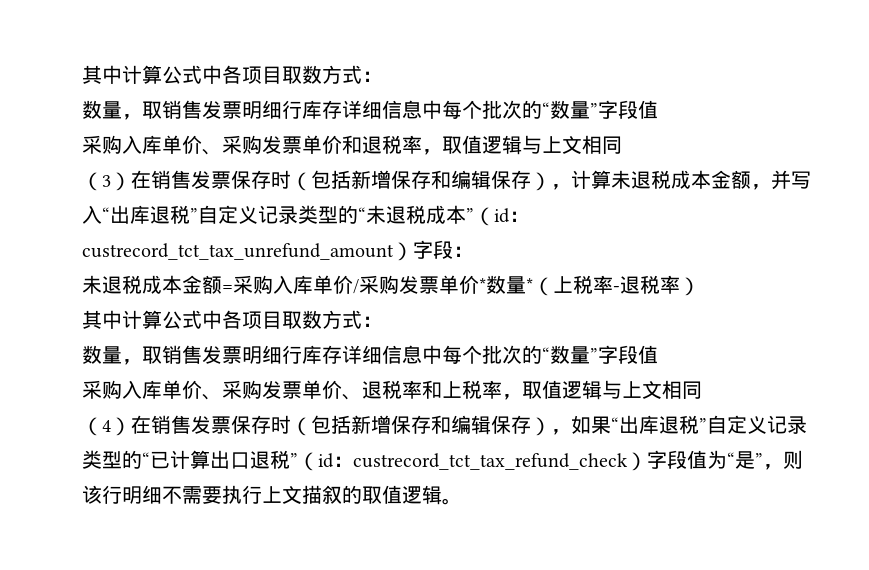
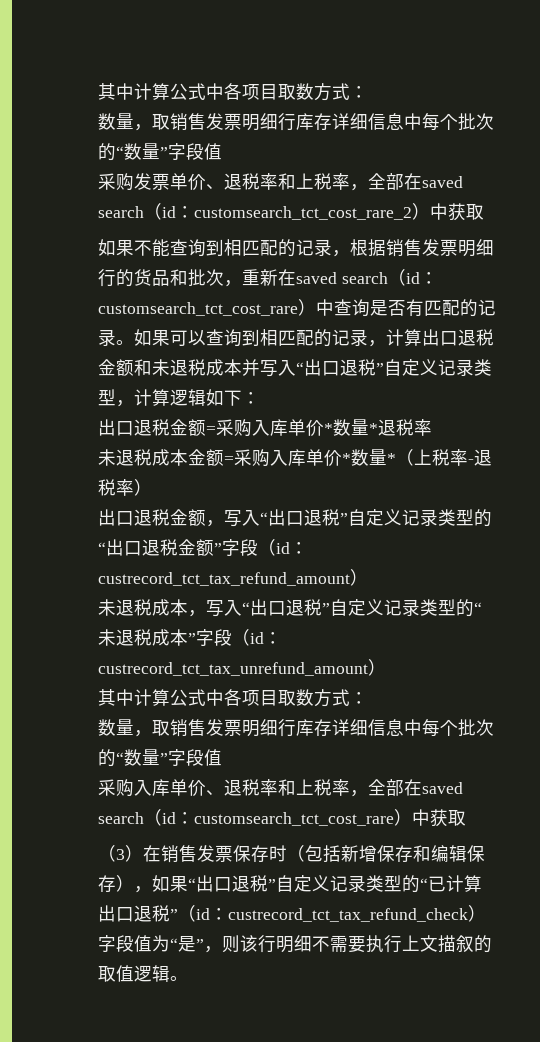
- 采购入库单价、采购发票单价和退税率，取值逻辑与上文相同
- （3）在销售发票保存时（包括新增保存和编辑保存），计算未退税成本金额，并写入“出库退税”自定义记录类型的“未退税成本”（id：custrecord_tct_tax_unrefund_amount）字段：
- 未退税成本金额=采购入库单价/采购发票单价*数量*（上税率-退税率）
+ 采购发票单价、退税率和上税率，全部在saved search（id：customsearch_tct_cost_rare_2）中获取
+ 如果不能查询到相匹配的记录，根据销售发票明细行的货品和批次，重新在saved search（id：customsearch_tct_cost_rare）中查询是否有匹配的记录。如果可以查询到相匹配的记录，计算出口退税金额和未退税成本并写入“出口退税”自定义记录类型，计算逻辑如下：
+ 出口退税金额=采购入库单价*数量*退税率
+ 未退税成本金额=采购入库单价*数量*（上税率-退税率）
+ 出口退税金额，写入“出口退税”自定义记录类型的“出口退税金额”字段（id：custrecord_tct_tax_refund_amount）
+ 未退税成本，写入“出口退税”自定义记录类型的“未退税成本”字段（id：custrecord_tct_tax_unrefund_amount）
- 采购入库单价、采购发票单价、退税率和上税率，取值逻辑与上文相同
- （4）在销售发票保存时（包括新增保存和编辑保存），如果“出库退税”自定义记录类型的“已计算出口退税”（id：custrecord_tct_tax_refund_check）字段值为“是”，则该行明细不需要执行上文描叙的取值逻辑。
+ 采购入库单价、退税率和上税率，全部在saved search（id：customsearch_tct_cost_rare）中获取
+ （3）在销售发票保存时（包括新增保存和编辑保存），如果“出口退税”自定义记录类型的“已计算出口退税”（id：custrecord_tct_tax_refund_check）字段值为“是”，则该行明细不需要执行上文描叙的取值逻辑。

